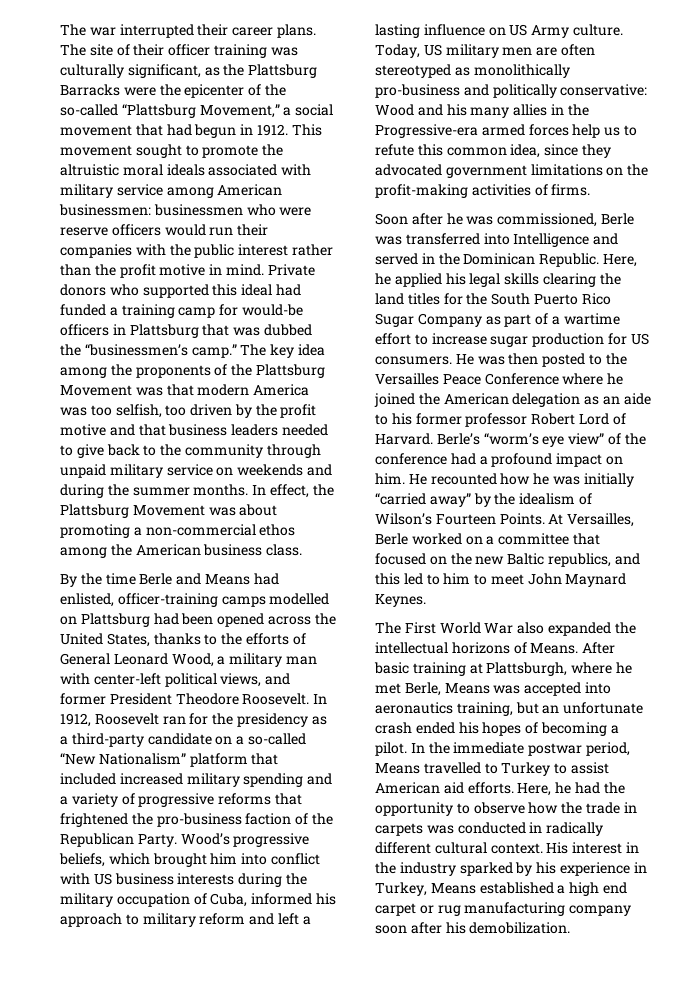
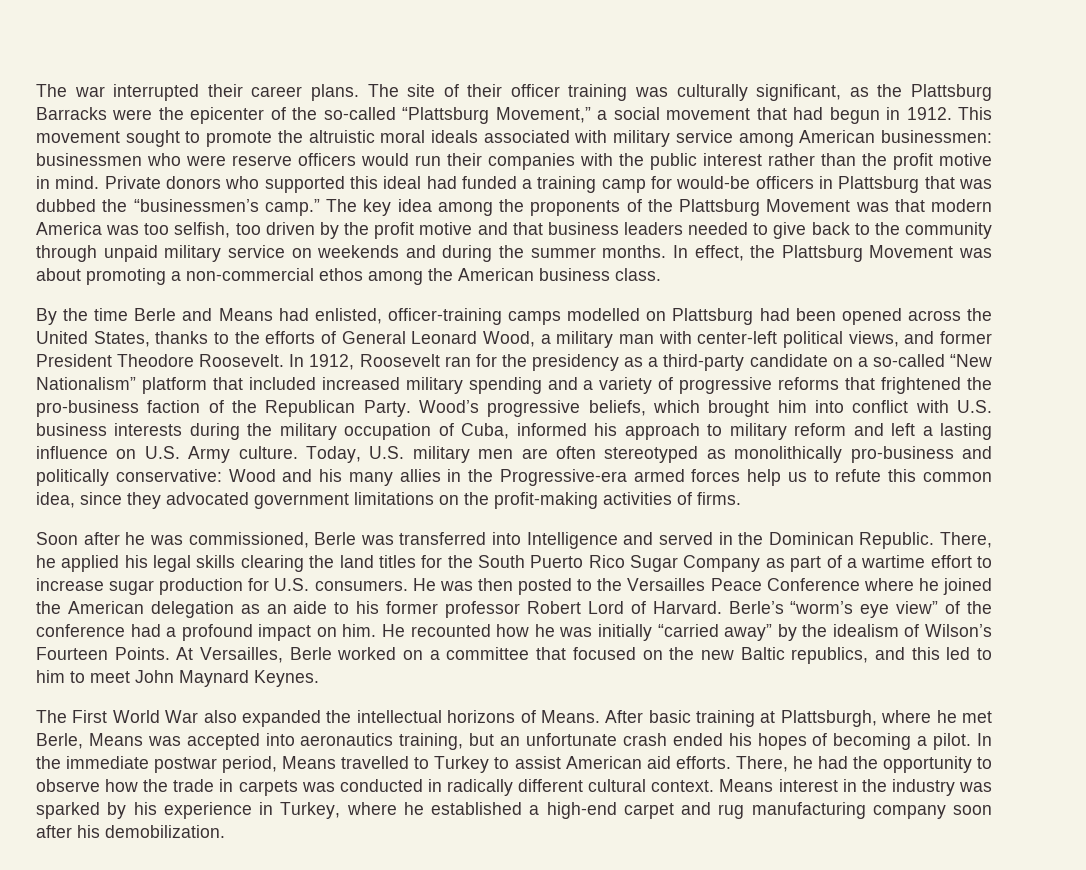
- Wood’s progressive beliefs, which brought him into conflict with US business interests during the military occupation of Cuba, informed his approach to military reform and left a lasting influence on US Army culture.
+ Wood’s progressive beliefs, which brought him into conflict with U.S. business interests during the military occupation of Cuba, informed his approach to military reform and left a lasting influence on U.S. Army culture.
- Today, US military men are often stereotyped as monolithically pro-business and politically conservative: Wood and his many allies in the Progressive-era armed forces help us to refute this common idea, since they advocated government limitations on the profit-making activities of firms.
+ Today, U.S. military men are often stereotyped as monolithically pro-business and politically conservative: Wood and his many allies in the Progressive-era armed forces help us to refute this common idea, since they advocated government limitations on the profit-making activities of firms.
- Here, he applied his legal skills clearing the land titles for the South Puerto Rico Sugar Company as part of a wartime effort to increase sugar production for US consumers.
+ There, he applied his legal skills clearing the land titles for the South Puerto Rico Sugar Company as part of a wartime effort to increase sugar production for U.S. consumers.
- Here, he had the opportunity to observe how the trade in carpets was conducted in radically different cultural context.
+ There, he had the opportunity to observe how the trade in carpets was conducted in radically different cultural context.
- His interest in the industry sparked by his experience in Turkey, Means established a high end carpet or rug manufacturing company soon after his demobilization.
+ Means interest in the industry was sparked by his experience in Turkey, where he established a high-end carpet and rug manufacturing company soon after his demobilization.

